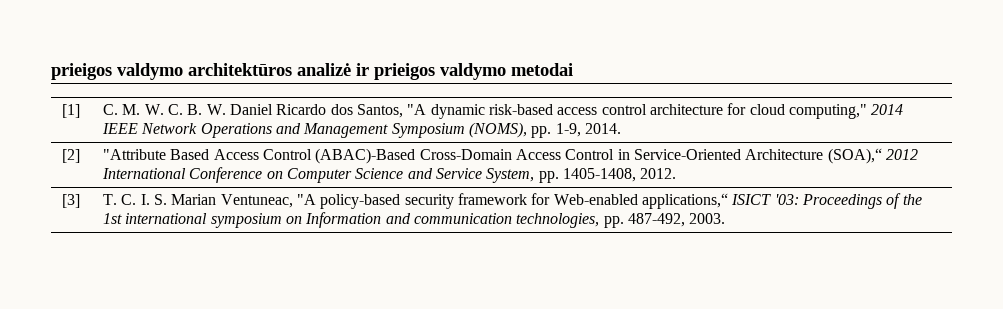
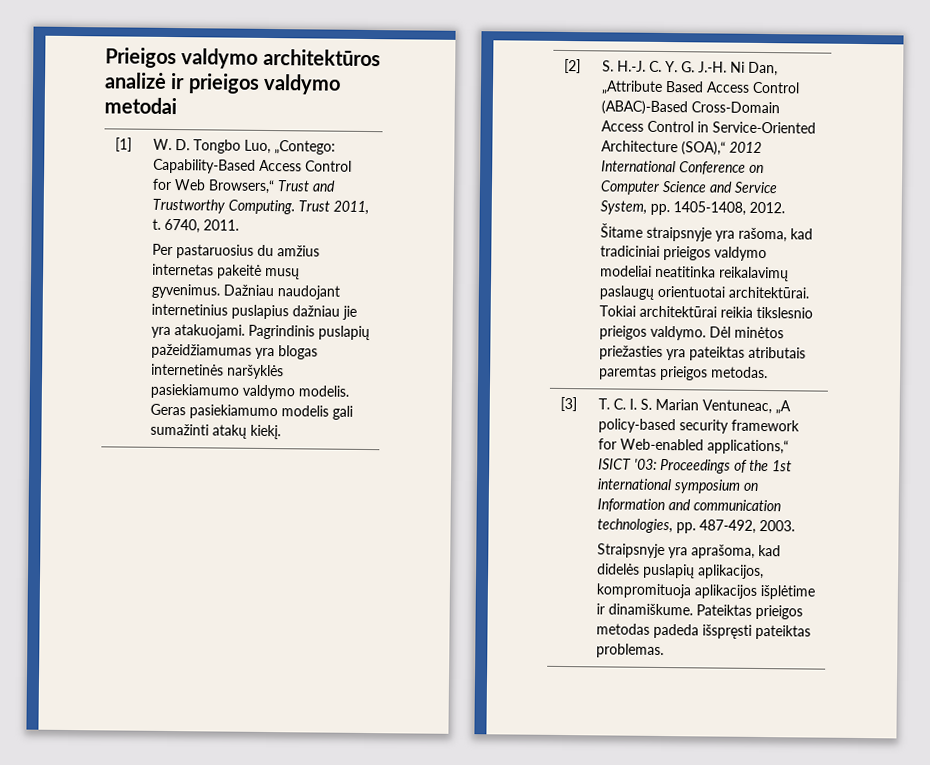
- prieigos valdymo architektūros analizė ir prieigos valdymo metodai
+ Prieigos valdymo architektūros analizė ir prieigos valdymo metodai
- C. M. W. C. B. W. Daniel Ricardo dos Santos, "A dynamic risk-based access control architecture for cloud computing," 2014 IEEE Network Operations and Management Symposium (NOMS), pp. 1-9, 2014.
- [2] | "Attribute Based Access Control (ABAC)-Based Cross-Domain Access Control in Service-Oriented Architecture (SOA),“ 2012 International Conference on Computer Science and Service System, pp. 1405-1408, 2012.
+ W. D. Tongbo Luo, „Contego: Capability-Based Access Control for Web Browsers,“ Trust and Trustworthy Computing. Trust 2011, t. 6740, 2011.
+ Per pastaruosius du amžius internetas pakeitė musų gyvenimus. Dažniau naudojant internetinius puslapius dažniau jie yra atakuojami. Pagrindinis puslapių pažeidžiamumas yra blogas internetinės naršyklės pasiekiamumo valdymo modelis. Geras pasiekiamumo modelis gali sumažinti atakų kiekį.
+ [2] | S. H.-J. C. Y. G. J.-H. Ni Dan, „Attribute Based Access Control (ABAC)-Based Cross-Domain Access Control in Service-Oriented Architecture (SOA),“ 2012 International Conference on Computer Science and Service System, pp. 1405-1408, 2012.
+ Šitame straipsnyje yra rašoma, kad tradiciniai prieigos valdymo modeliai neatitinka reikalavimų paslaugų orientuotai architektūrai. Tokiai architektūrai reikia tikslesnio prieigos valdymo. Dėl minėtos priežasties yra pateiktas atributais paremtas prieigos metodas.
- T. C. I. S. Marian Ventuneac, "A policy-based security framework for Web-enabled applications,“ ISICT '03: Proceedings of the 1st international symposium on Information and communication technologies, pp. 487-492, 2003.
+ T. C. I. S. Marian Ventuneac, „A policy-based security framework for Web-enabled applications,“ ISICT '03: Proceedings of the 1st international symposium on Information and communication technologies, pp. 487-492, 2003.
+ Straipsnyje yra aprašoma, kad didelės puslapių aplikacijos, kompromituoja aplikacijos išplėtime ir dinamiškume. Pateiktas prieigos metodas padeda išspręsti pateiktas problemas.

